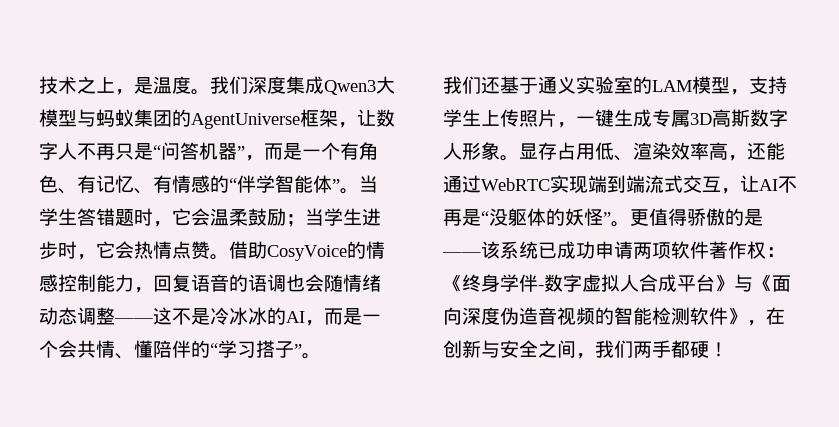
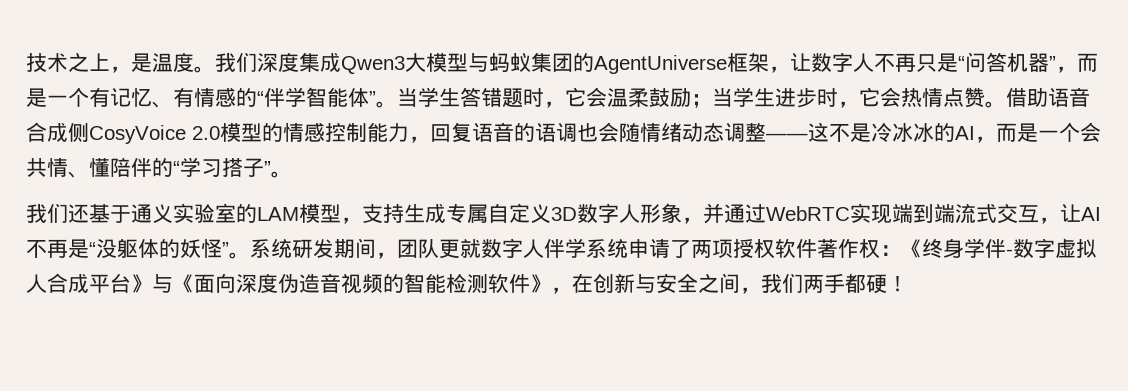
- 我们深度集成Qwen3大模型与蚂蚁集团的AgentUniverse框架，让数字人不再只是“问答机器”，而是一个有角色、有记忆、有情感的“伴学智能体”。
+ 我们深度集成Qwen3大模型与蚂蚁集团的AgentUniverse框架，让数字人不再只是“问答机器”，而是一个有记忆、有情感的“伴学智能体”。
- 借助CosyVoice的情感控制能力，回复语音的语调也会随情绪动态调整——这不是冷冰冰的AI，而是一个会共情、懂陪伴的“学习搭子”。
+ 借助语音合成侧CosyVoice 2.0模型的情感控制能力，回复语音的语调也会随情绪动态调整——这不是冷冰冰的AI，而是一个会共情、懂陪伴的“学习搭子”。
- 我们还基于通义实验室的LAM模型，支持学生上传照片，一键生成专属3D高斯数字人形象。显存占用低、渲染效率高，还能通过WebRTC实现端到端流式交互，让AI不再是“没躯体的妖怪”。
+ 我们还基于通义实验室的LAM模型，支持生成专属自定义3D数字人形象，并通过WebRTC实现端到端流式交互，让AI不再是“没躯体的妖怪”。
- 更值得骄傲的是——该系统已成功申请两项软件著作权：《终身学伴-数字虚拟人合成平台》与《面向深度伪造音视频的智能检测软件》，在创新与安全之间，我们两手都硬！
+ 系统研发期间，团队更就数字人伴学系统申请了两项授权软件著作权：《终身学伴-数字虚拟人合成平台》与《面向深度伪造音视频的智能检测软件》，在创新与安全之间，我们两手都硬！

